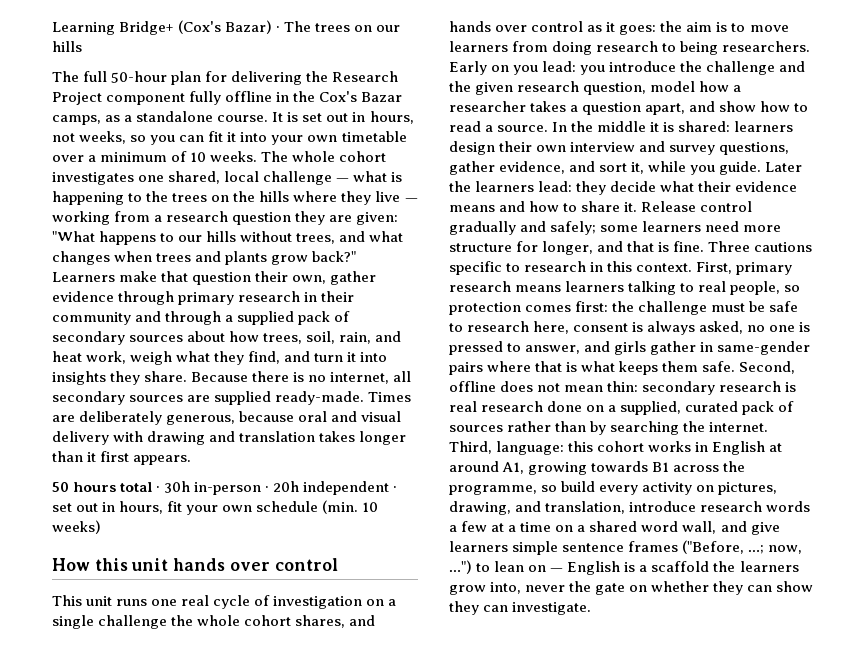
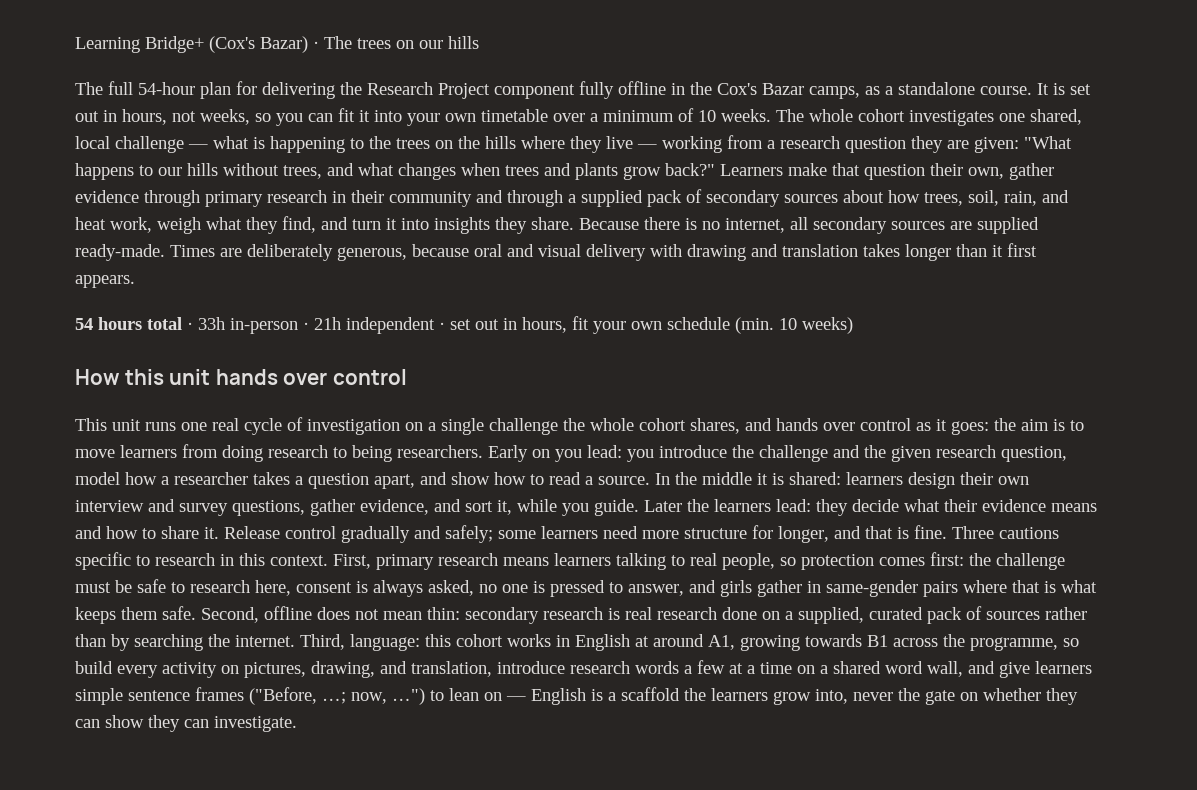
- The full 50-hour plan for delivering the Research Project component fully offline in the Cox's Bazar camps, as a standalone course.
+ The full 54-hour plan for delivering the Research Project component fully offline in the Cox's Bazar camps, as a standalone course.
- 50 hours total · 30h in-person · 20h independent · set out in hours, fit your own schedule (min. 10 weeks)
+ 54 hours total · 33h in-person · 21h independent · set out in hours, fit your own schedule (min. 10 weeks)

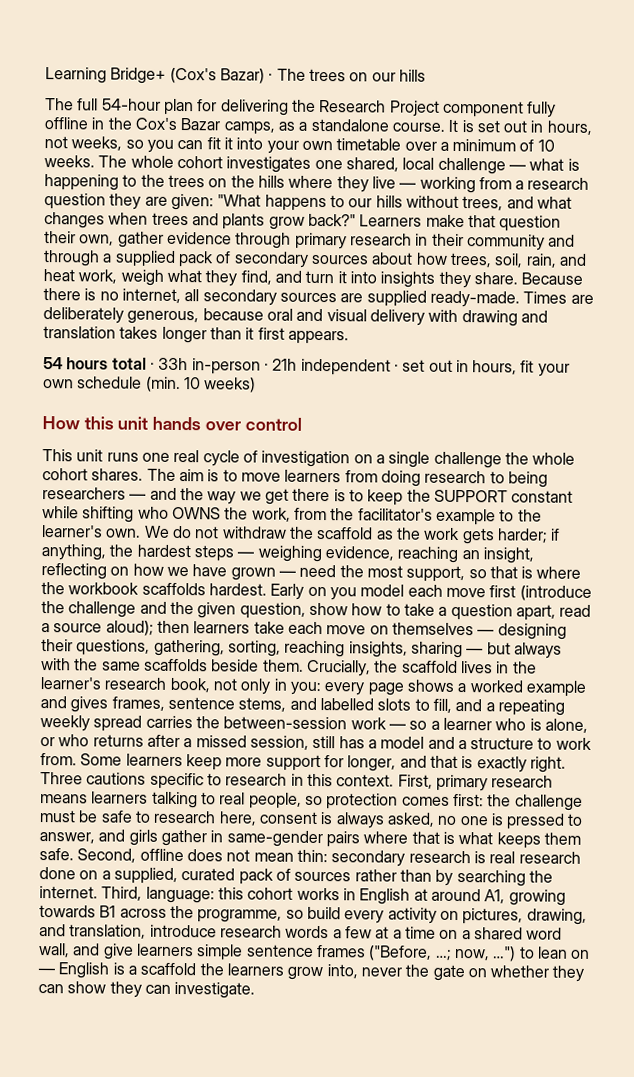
- This unit runs one real cycle of investigation on a single challenge the whole cohort shares, and hands over control as it goes: the aim is to move learners from doing research to being researchers. Early on you lead: you introduce the challenge and the given research question, model how a researcher takes a question apart, and show how to read a source. In the middle it is shared: learners design their own interview and survey questions, gather evidence, and sort it, while you guide. Later the learners lead: they decide what their evidence means and how to share it. Release control gradually and safely; some learners need more structure for longer, and that is fine.
+ This unit runs one real cycle of investigation on a single challenge the whole cohort shares. The aim is to move learners from doing research to being researchers — and the way we get there is to keep the SUPPORT constant while shifting who OWNS the work, from the facilitator's example to the learner's own. We do not withdraw the scaffold as the work gets harder; if anything, the hardest steps — weighing evidence, reaching an insight, reflecting on how we have grown — need the most support, so that is where the workbook scaffolds hardest. Early on you model each move first (introduce the challenge and the given question, show how to take a question apart, read a source aloud); then learners take each move on themselves — designing their questions, gathering, sorting, reaching insights, sharing — but always with the same scaffolds beside them. Crucially, the scaffold lives in the learner's research book, not only in you: every page shows a worked example and gives frames, sentence stems, and labelled slots to fill, and a repeating weekly spread carries the between-session work — so a learner who is alone, or who returns after a missed session, still has a model and a structure to work from. Some learners keep more support for longer, and that is exactly right.

